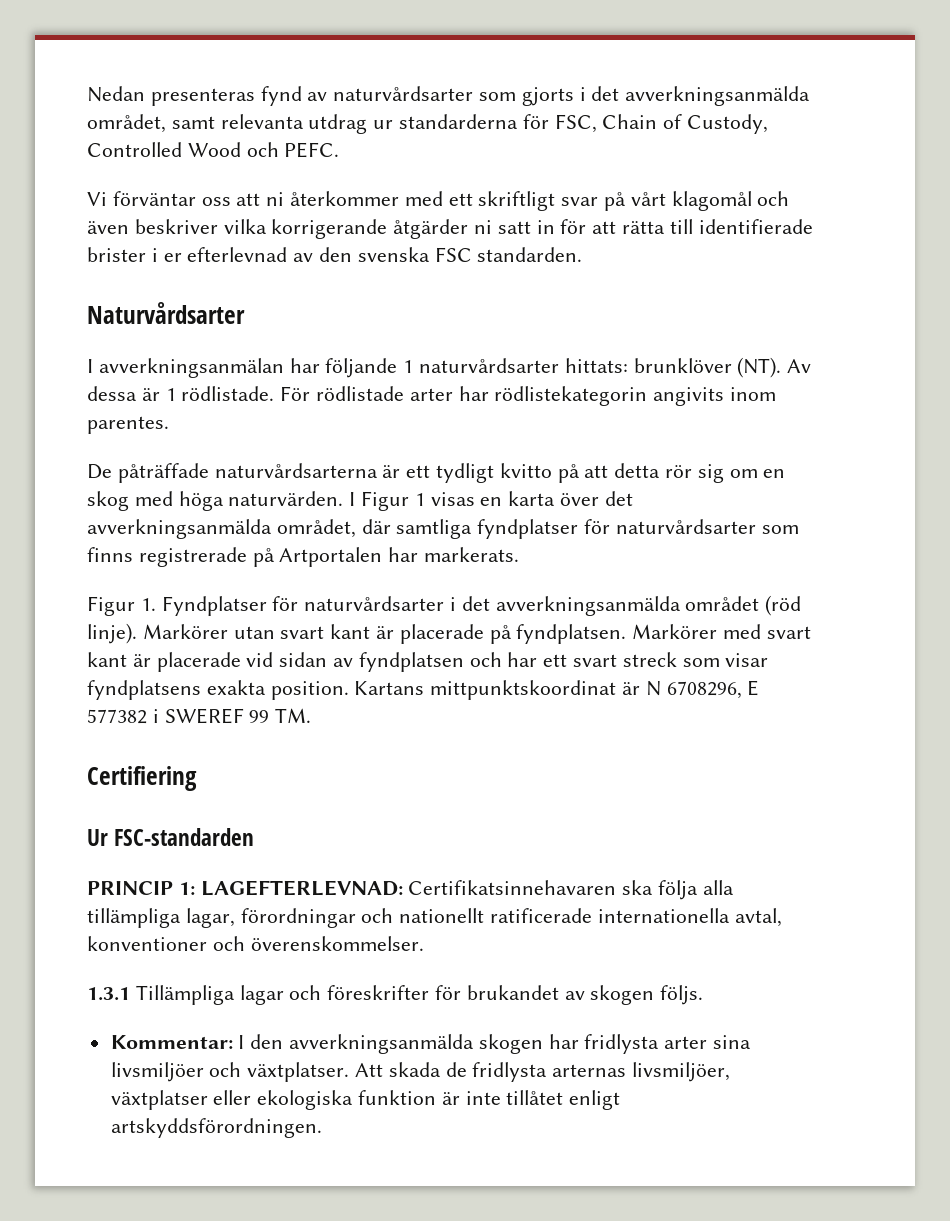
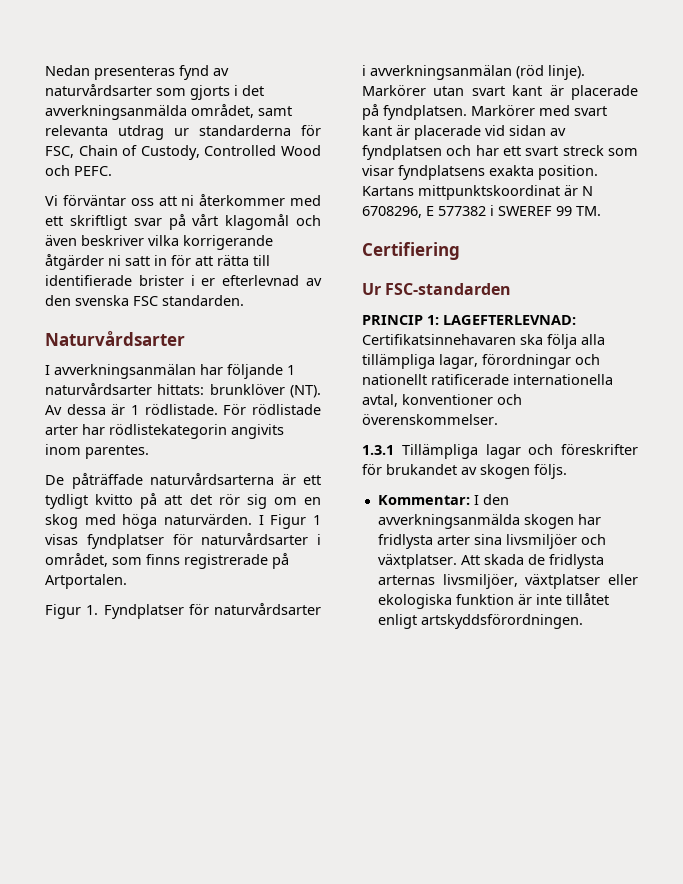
- De påträffade naturvårdsarterna är ett tydligt kvitto på att detta rör sig om en skog med höga naturvärden.
+ De påträffade naturvårdsarterna är ett tydligt kvitto på att det rör sig om en skog med höga naturvärden.
- I Figur 1 visas en karta över det avverkningsanmälda området, där samtliga fyndplatser för naturvårdsarter som finns registrerade på Artportalen har markerats.
+ I Figur 1 visas fyndplatser för naturvårdsarter i området, som finns registrerade på Artportalen.
- Figur 1. Fyndplatser för naturvårdsarter i det avverkningsanmälda området (röd linje).
+ Figur 1. Fyndplatser för naturvårdsarter i avverkningsanmälan (röd linje).

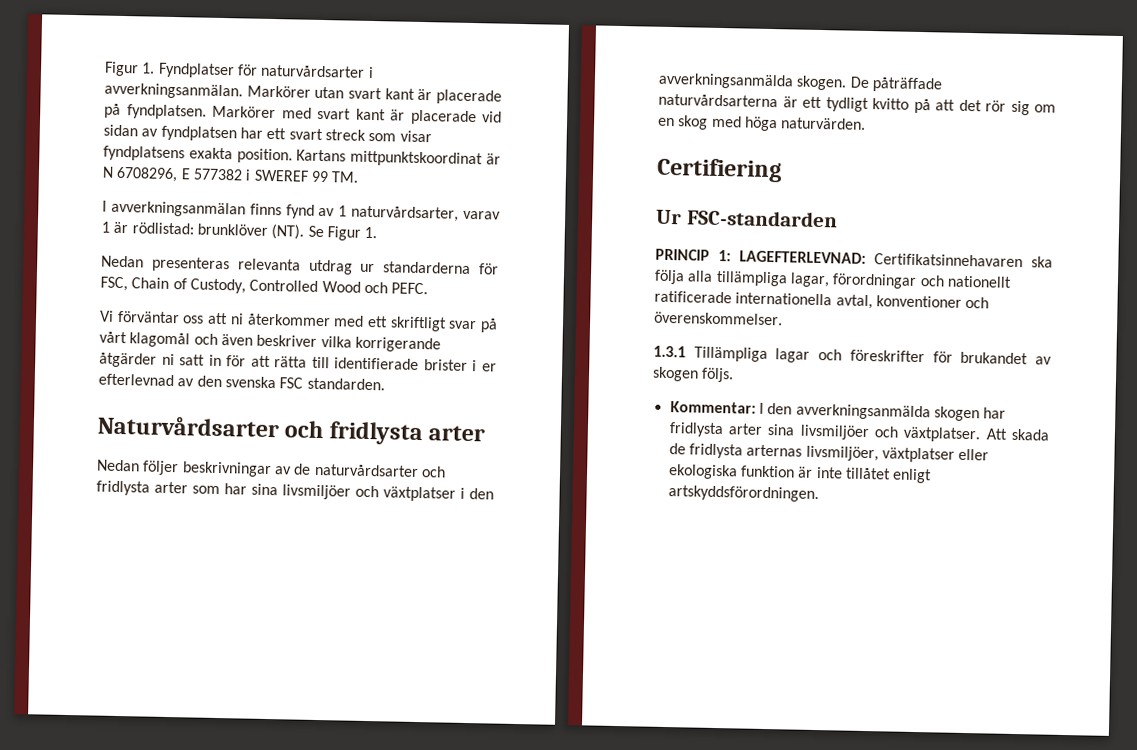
- Nedan presenteras fynd av naturvårdsarter som gjorts i det avverkningsanmälda området, samt relevanta utdrag ur standarderna för FSC, Chain of Custody, Controlled Wood och PEFC.
+ Figur 1. Fyndplatser för naturvårdsarter i avverkningsanmälan. Markörer utan svart kant är placerade på fyndplatsen. Markörer med svart kant är placerade vid sidan av fyndplatsen har ett svart streck som visar fyndplatsens exakta position. Kartans mittpunktskoordinat är N 6708296, E 577382 i SWEREF 99 TM.
+ I avverkningsanmälan finns fynd av 1 naturvårdsarter, varav 1 är rödlistad: brunklöver (NT). Se Figur 1.
+ Nedan presenteras relevanta utdrag ur standarderna för FSC, Chain of Custody, Controlled Wood och PEFC.
- Naturvårdsarter
- I avverkningsanmälan har följande 1 naturvårdsarter hittats: brunklöver (NT). Av dessa är 1 rödlistade. För rödlistade arter har rödlistekategorin angivits inom parentes.
- De påträffade naturvårdsarterna är ett tydligt kvitto på att det rör sig om en skog med höga naturvärden. I Figur 1 visas fyndplatser för naturvårdsarter i området, som finns registrerade på Artportalen.
- Figur 1. Fyndplatser för naturvårdsarter i avverkningsanmälan (röd linje). Markörer utan svart kant är placerade på fyndplatsen. Markörer med svart kant är placerade vid sidan av fyndplatsen och har ett svart streck som visar fyndplatsens exakta position. Kartans mittpunktskoordinat är N 6708296, E 577382 i SWEREF 99 TM.
+ Naturvårdsarter och fridlysta arter
+ Nedan följer beskrivningar av de naturvårdsarter och fridlysta arter som har sina livsmiljöer och växtplatser i den avverkningsanmälda skogen. De påträffade naturvårdsarterna är ett tydligt kvitto på att det rör sig om en skog med höga naturvärden.

